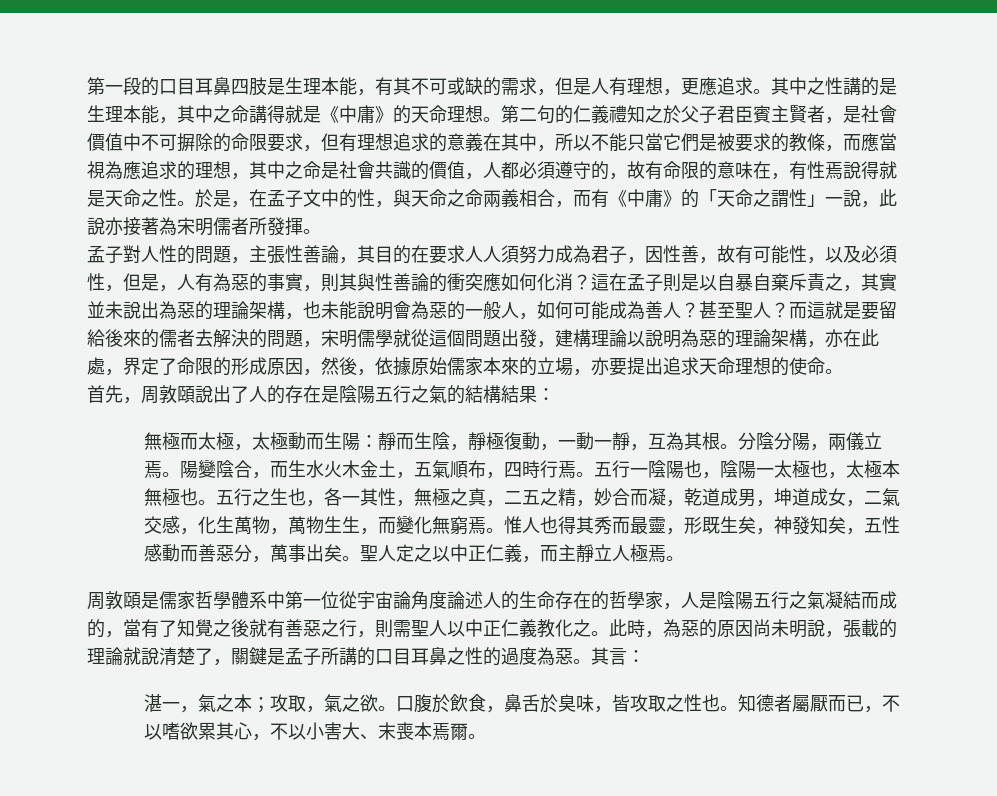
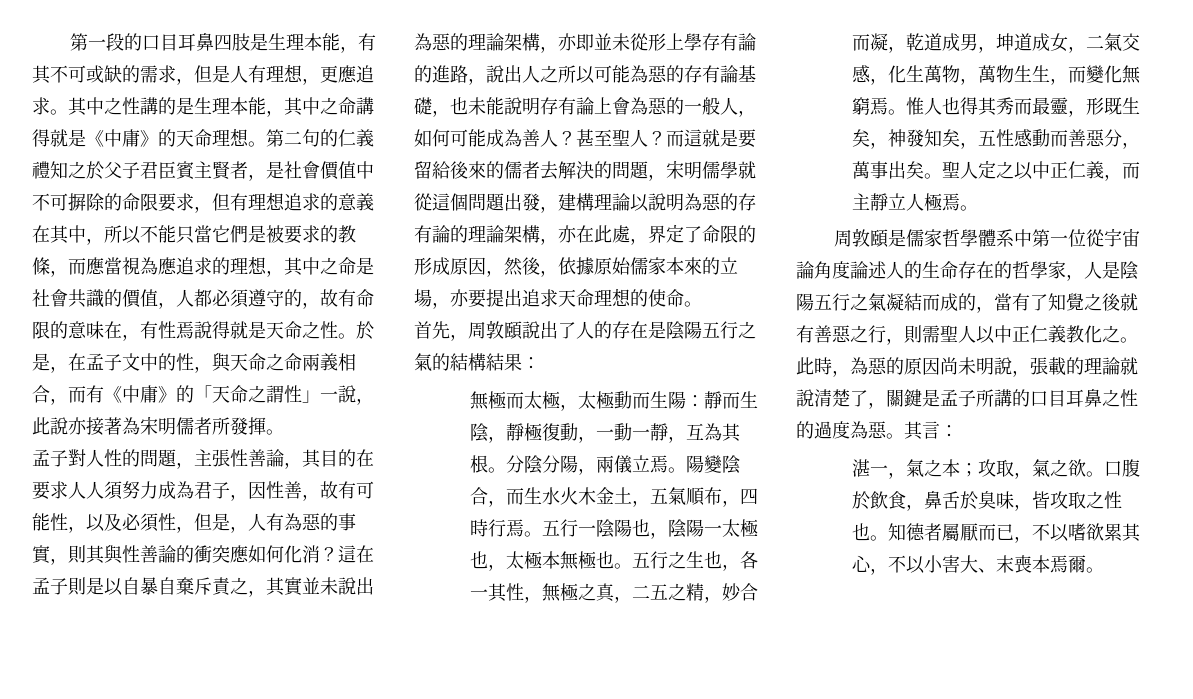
- 這在孟子則是以自暴自棄斥責之，其實並未說出為惡的理論架構，也未能說明會為惡的一般人，如何可能成為善人？
+ 這在孟子則是以自暴自棄斥責之，其實並未說出為惡的理論架構，亦即並未從形上學存有論的進路，說出人之所以可能為惡的存有論基礎，也未能說明存有論上會為惡的一般人，如何可能成為善人？
- 而這就是要留給後來的儒者去解決的問題，宋明儒學就從這個問題出發，建構理論以說明為惡的理論架構，亦在此處，界定了命限的形成原因，然後，依據原始儒家本來的立場，亦要提出追求天命理想的使命。
+ 而這就是要留給後來的儒者去解決的問題，宋明儒學就從這個問題出發，建構理論以說明為惡的存有論的理論架構，亦在此處，界定了命限的形成原因，然後，依據原始儒家本來的立場，亦要提出追求天命理想的使命。

